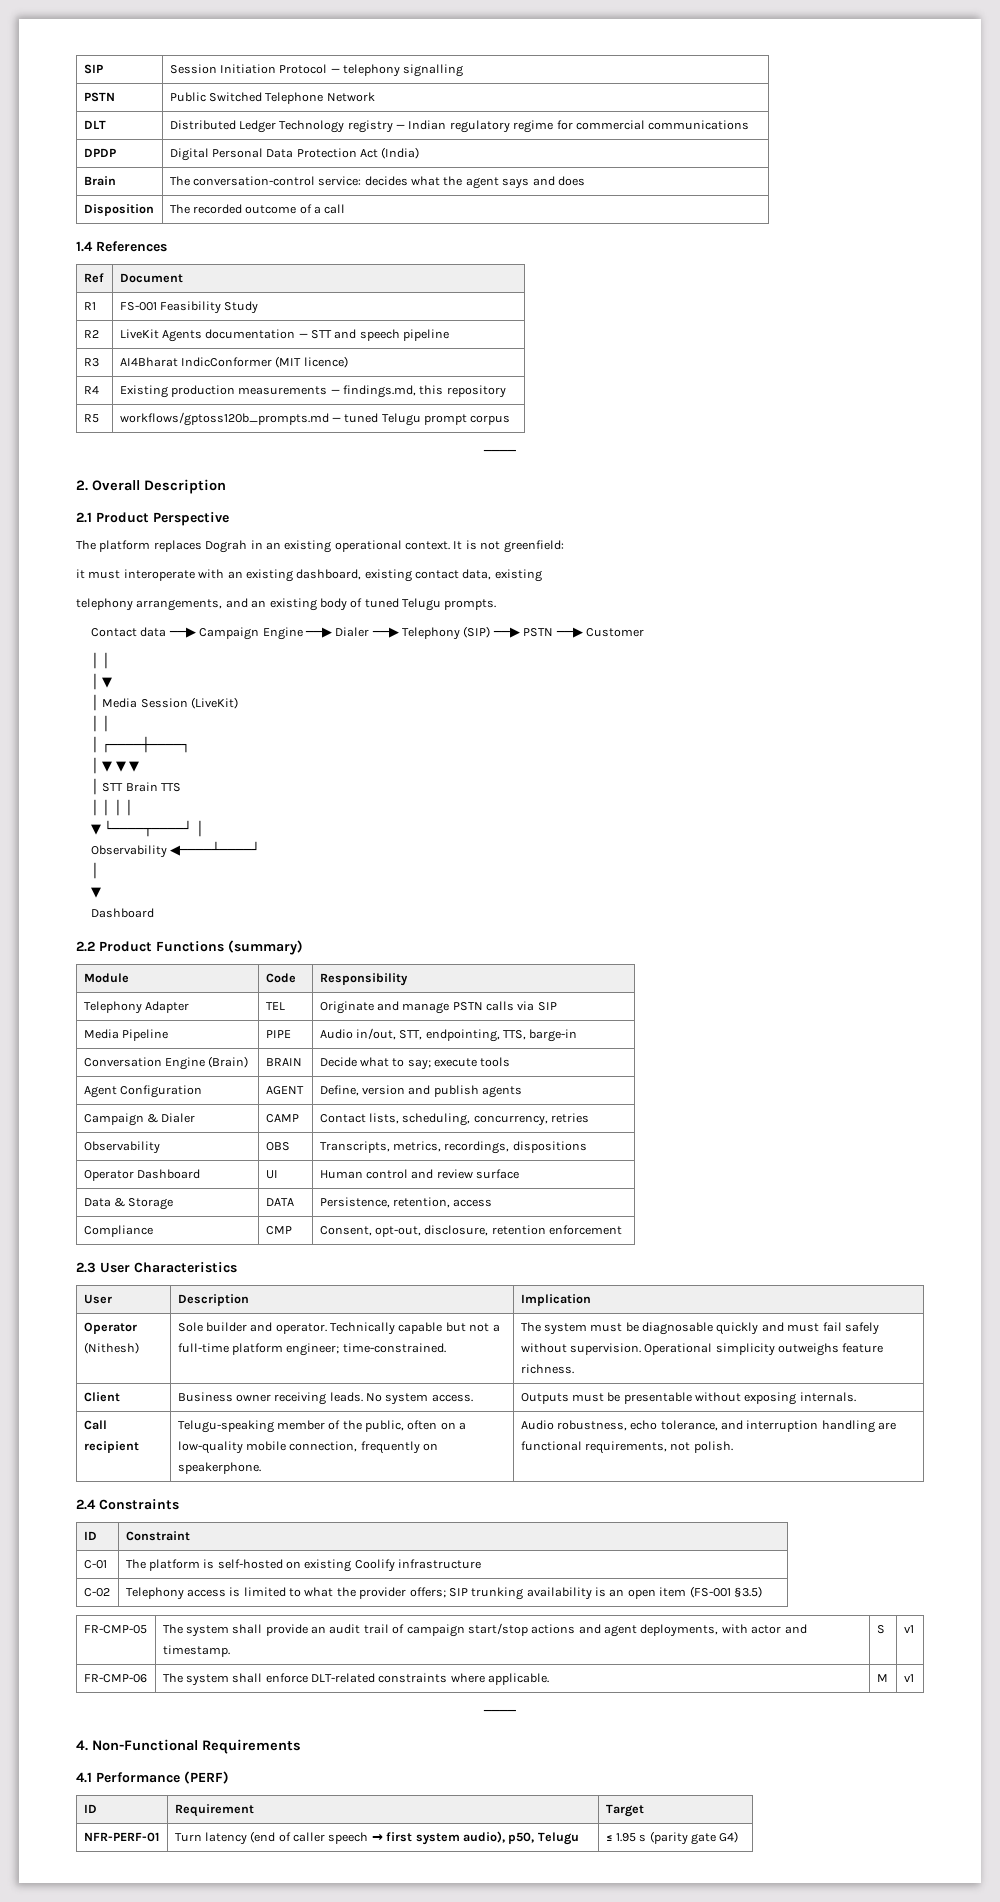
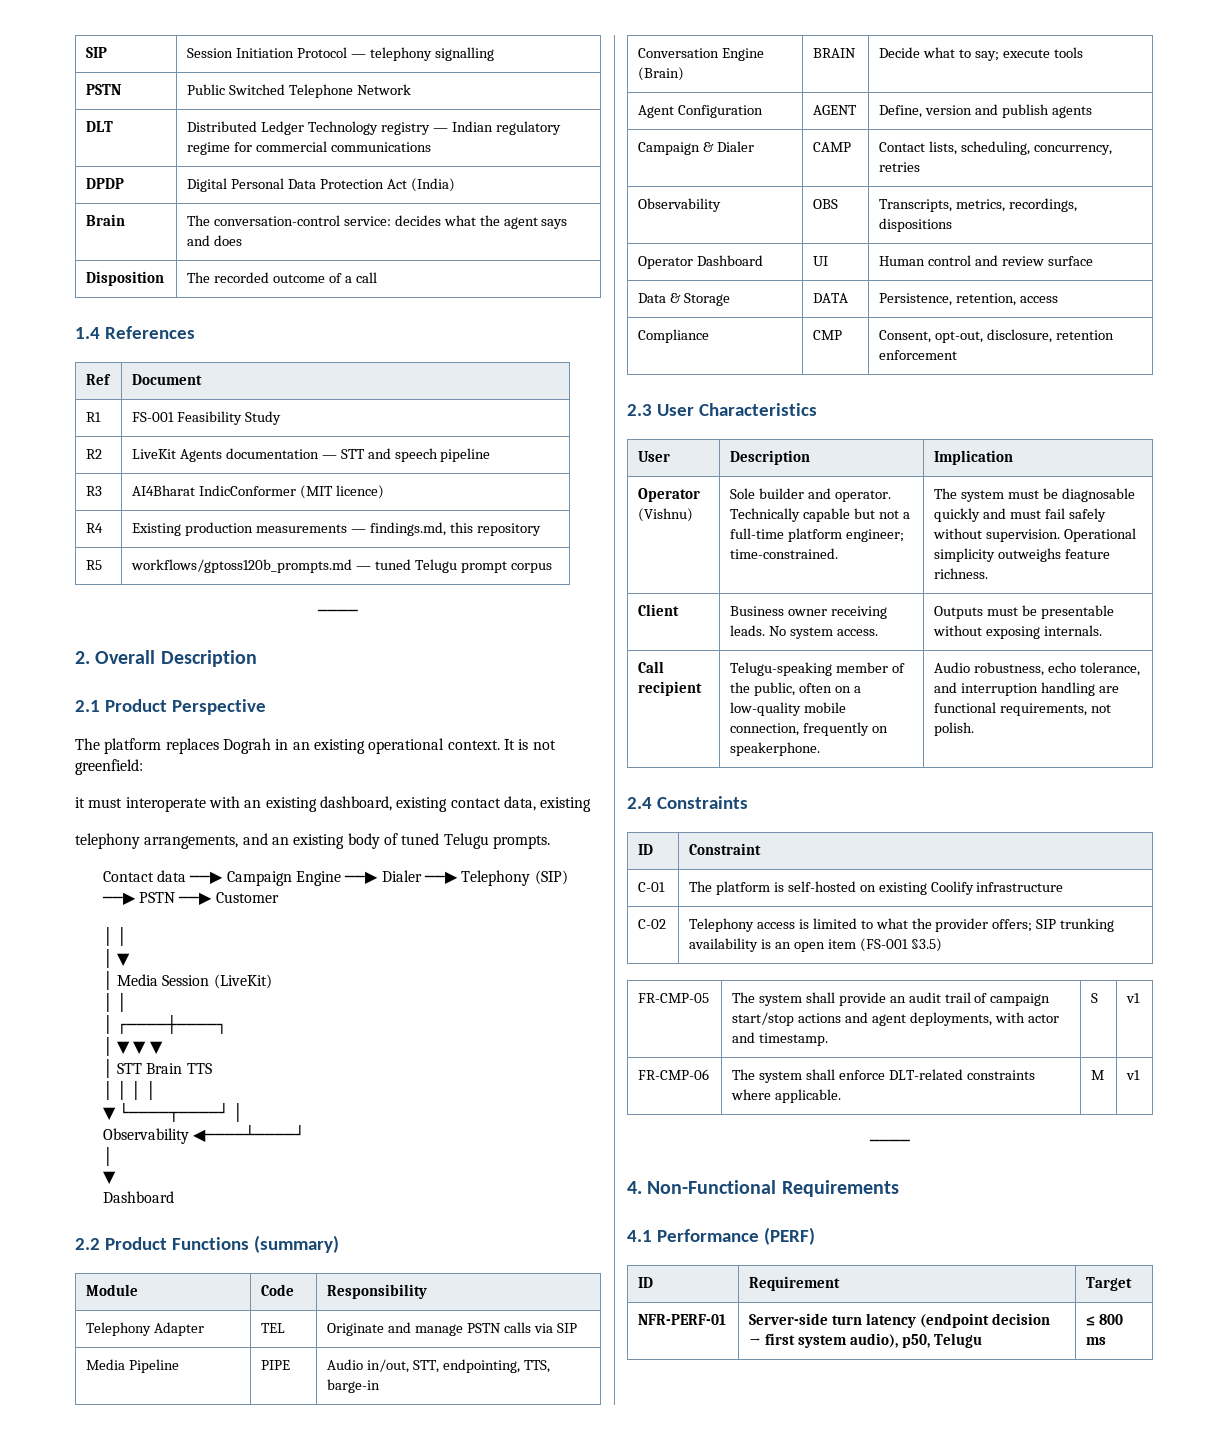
- Operator (Nithesh) | Sole builder and operator. Technically capable but not a full-time platform engineer; time-constrained. | The system must be diagnosable quickly and must fail safely without supervision. Operational simplicity outweighs feature richness.
+ Operator (Vishnu) | Sole builder and operator. Technically capable but not a full-time platform engineer; time-constrained. | The system must be diagnosable quickly and must fail safely without supervision. Operational simplicity outweighs feature richness.
- NFR-PERF-01 | Turn latency (end of caller speech → first system audio), p50, Telugu | ≤ 1.95 s (parity gate G4)
+ NFR-PERF-01 | Server-side turn latency (endpoint decision → first system audio), p50, Telugu | ≤ 800 ms

